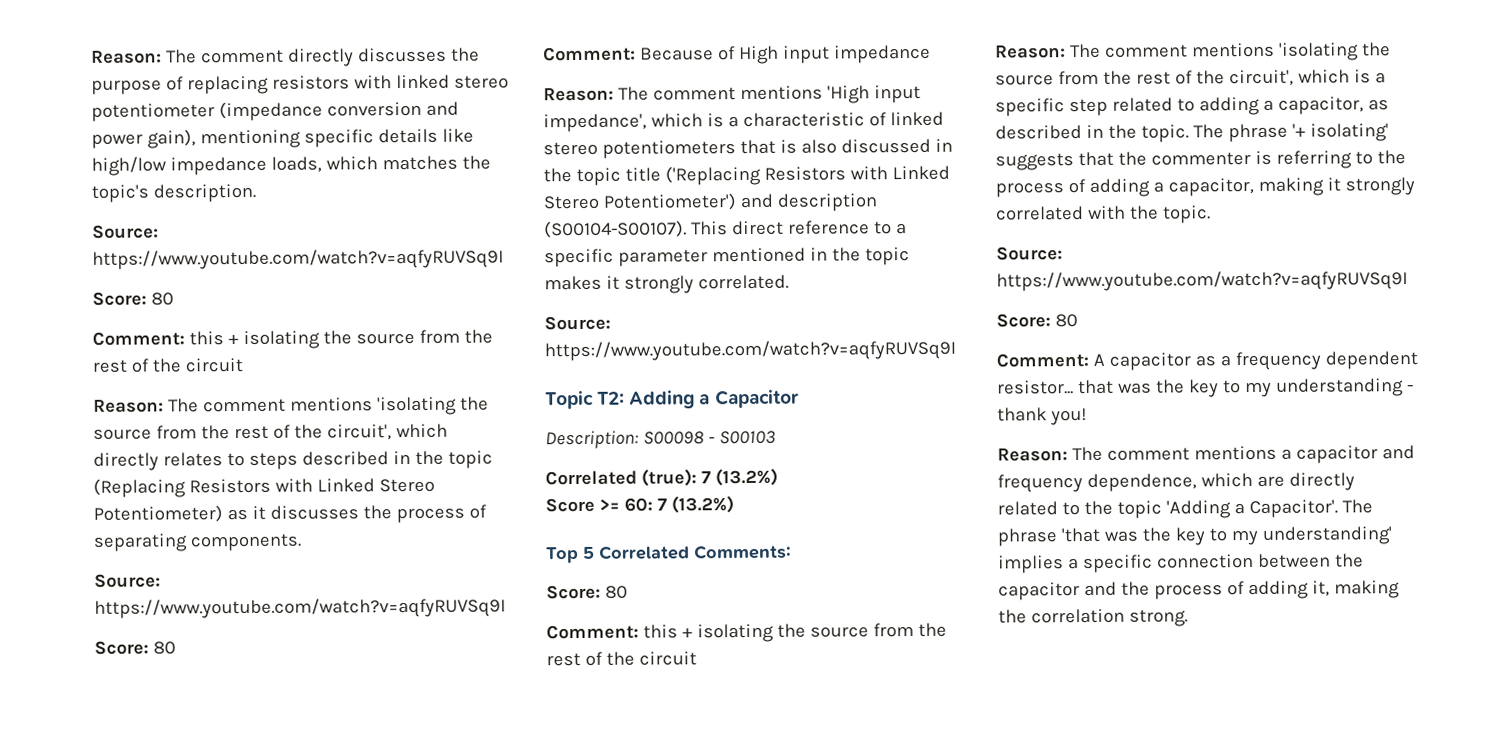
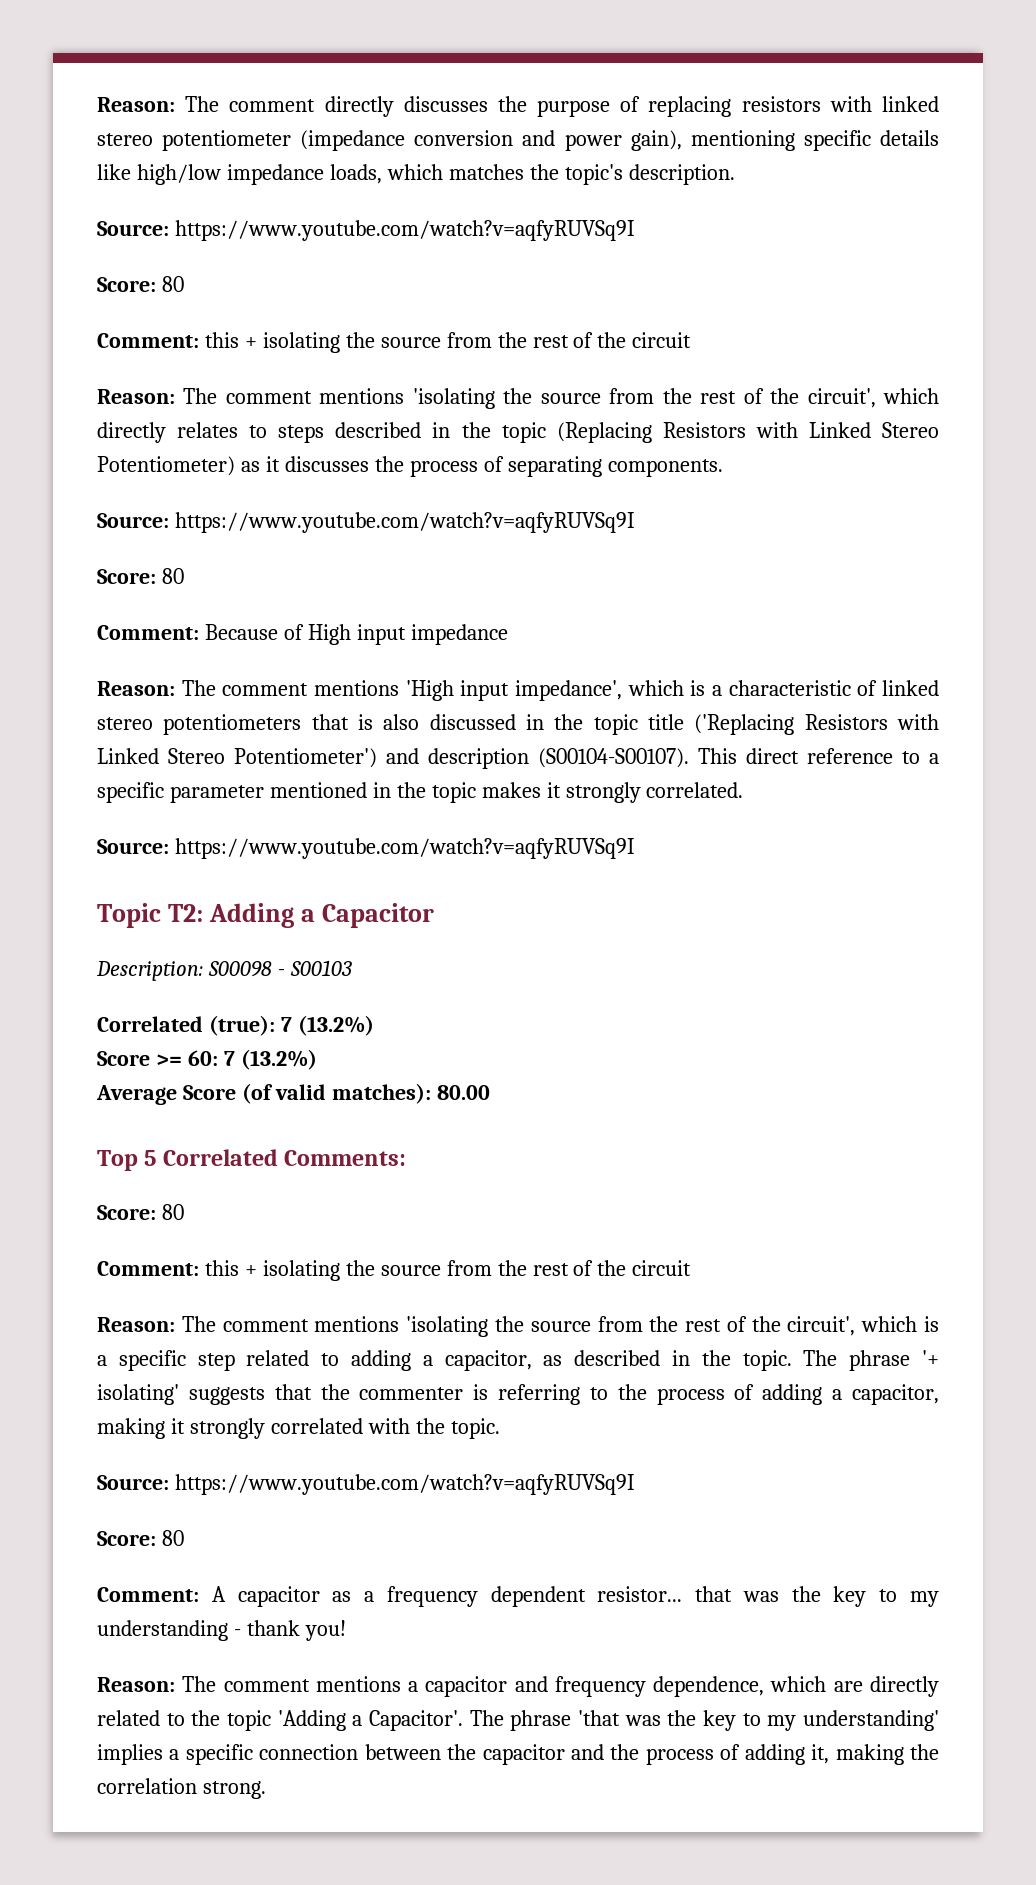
+ Average Score (of valid matches): 80.00

